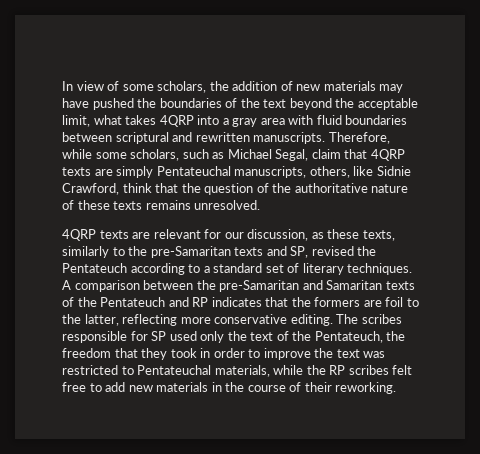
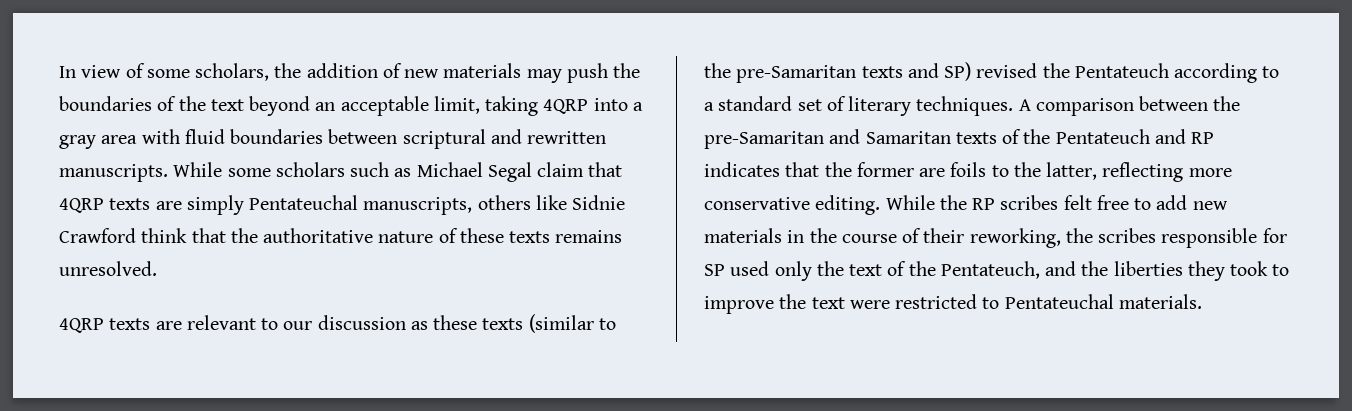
- In view of some scholars, the addition of new materials may have pushed the boundaries of the text beyond the acceptable limit, what takes 4QRP into a gray area with fluid boundaries between scriptural and rewritten manuscripts.
+ In view of some scholars, the addition of new materials may push the boundaries of the text beyond an acceptable limit, taking 4QRP into a gray area with fluid boundaries between scriptural and rewritten manuscripts.
- Therefore, while some scholars, such as Michael Segal, claim that 4QRP texts are simply Pentateuchal manuscripts, others, like Sidnie Crawford, think that the question of the authoritative nature of these texts remains unresolved.
+ While some scholars such as Michael Segal claim that 4QRP texts are simply Pentateuchal manuscripts, others like Sidnie Crawford think that the authoritative nature of these texts remains unresolved.
- 4QRP texts are relevant for our discussion, as these texts, similarly to the pre-Samaritan texts and SP, revised the Pentateuch according to a standard set of literary techniques.
+ 4QRP texts are relevant to our discussion as these texts (similar to the pre-Samaritan texts and SP) revised the Pentateuch according to a standard set of literary techniques.
- A comparison between the pre-Samaritan and Samaritan texts of the Pentateuch and RP indicates that the formers are foil to the latter, reflecting more conservative editing.
+ A comparison between the pre-Samaritan and Samaritan texts of the Pentateuch and RP indicates that the former are foils to the latter, reflecting more conservative editing.
- The scribes responsible for SP used only the text of the Pentateuch, the freedom that they took in order to improve the text was restricted to Pentateuchal materials, while the RP scribes felt free to add new materials in the course of their reworking.
+ While the RP scribes felt free to add new materials in the course of their reworking, the scribes responsible for SP used only the text of the Pentateuch, and the liberties they took to improve the text were restricted to Pentateuchal materials.

